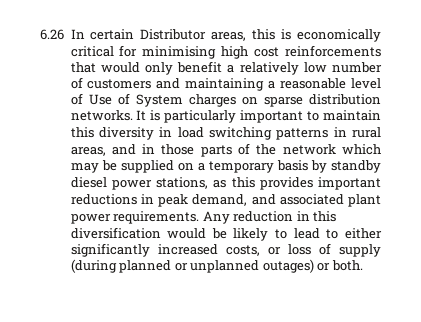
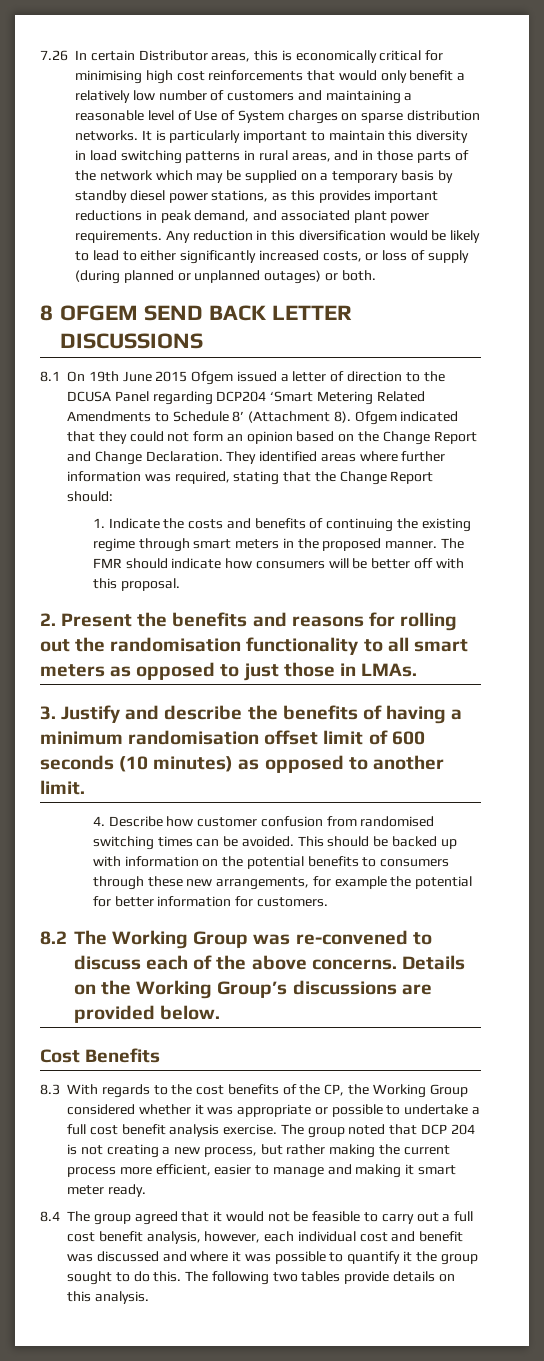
- 6.26 In certain Distributor areas, this is economically critical for minimising high cost reinforcements that would only benefit a relatively low number of customers and maintaining a reasonable level of Use of System charges on sparse distribution networks.
+ 7.26 In certain Distributor areas, this is economically critical for minimising high cost reinforcements that would only benefit a relatively low number of customers and maintaining a reasonable level of Use of System charges on sparse distribution networks.
+ 8 OFGEM SEND BACK LETTER DISCUSSIONS
+ 8.1 On 19th June 2015 Ofgem issued a letter of direction to the DCUSA Panel regarding DCP204 ‘Smart Metering Related Amendments to Schedule 8’ (Attachment 8). Ofgem indicated that they could not form an opinion based on the Change Report and Change Declaration. They identified areas where further information was required, stating that the Change Report should:
+ 1. Indicate the costs and benefits of continuing the existing regime through smart meters in the proposed manner. The FMR should indicate how consumers will be better off with this proposal.
+ 2. Present the benefits and reasons for rolling out the randomisation functionality to all smart meters as opposed to just those in LMAs.
+ 3. Justify and describe the benefits of having a minimum randomisation offset limit of 600 seconds (10 minutes) as opposed to another limit.
+ 4. Describe how customer confusion from randomised switching times can be avoided. This should be backed up with information on the potential benefits to consumers through these new arrangements, for example the potential for better information for customers.
+ 8.2 The Working Group was re-convened to discuss each of the above concerns. Details on the Working Group’s discussions are provided below.
+ Cost Benefits
+ 8.3 With regards to the cost benefits of the CP, the Working Group considered whether it was appropriate or possible to undertake a full cost benefit analysis exercise. The group noted that DCP 204 is not creating a new process, but rather making the current process more efficient, easier to manage and making it smart meter ready.
+ 8.4 The group agreed that it would not be feasible to carry out a full cost benefit analysis, however, each individual cost and benefit was discussed and where it was possible to quantify it the group sought to do this. The following two tables provide details on this analysis.

